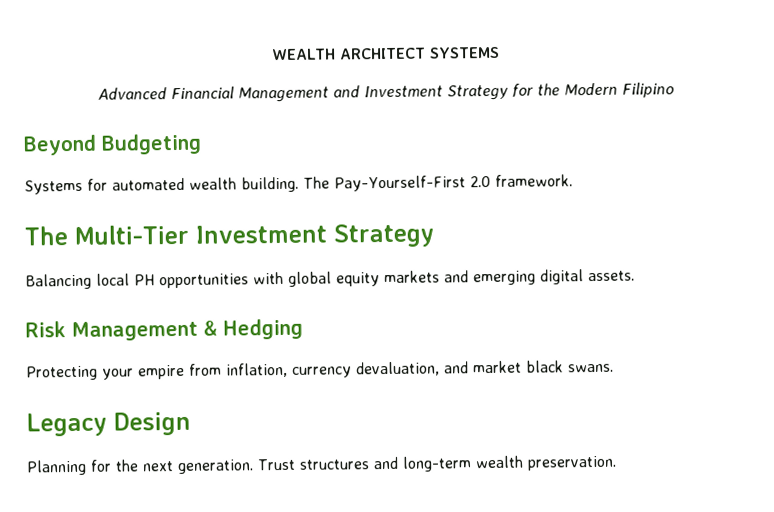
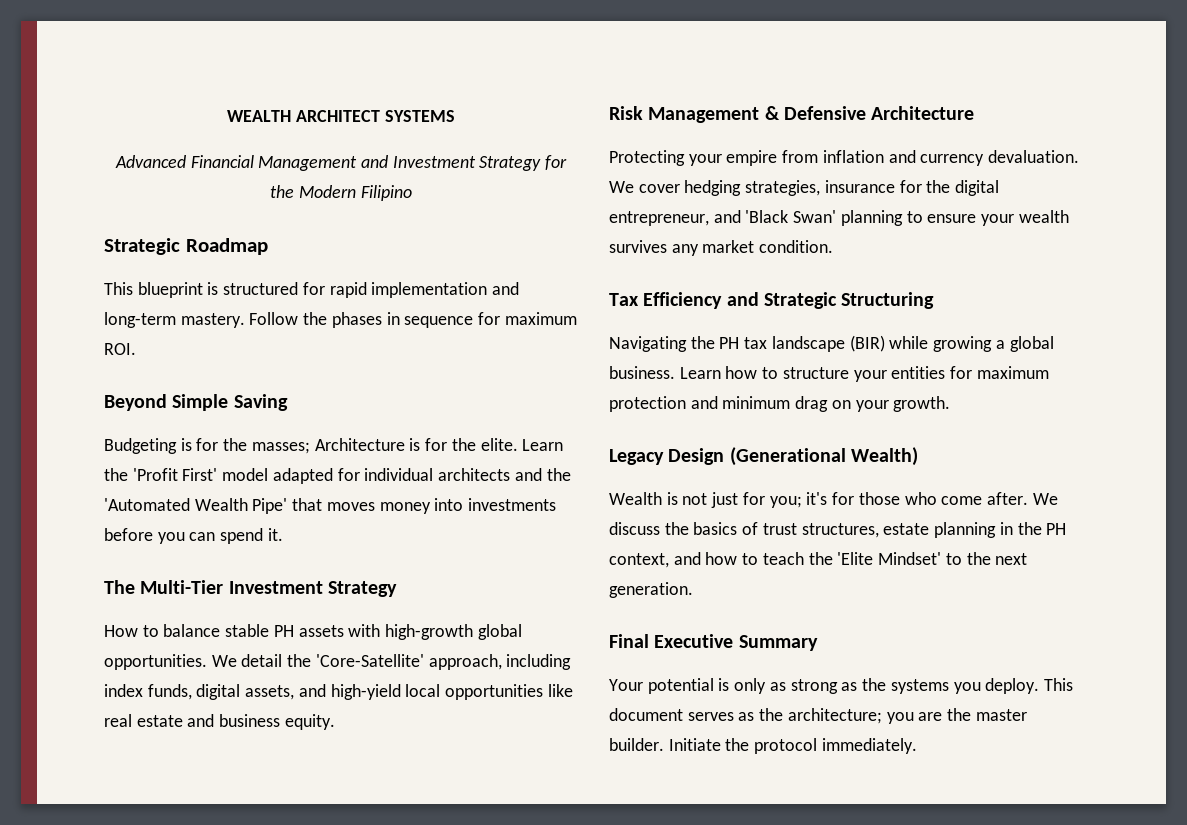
+ Strategic Roadmap
+ This blueprint is structured for rapid implementation and long-term mastery. Follow the phases in sequence for maximum ROI.
- Beyond Budgeting
- Systems for automated wealth building. The Pay-Yourself-First 2.0 framework.
+ Beyond Simple Saving
+ Budgeting is for the masses; Architecture is for the elite. Learn the 'Profit First' model adapted for individual architects and the 'Automated Wealth Pipe' that moves money into investments before you can spend it.
  The Multi-Tier Investment Strategy
- Balancing local PH opportunities with global equity markets and emerging digital assets.
+ How to balance stable PH assets with high-growth global opportunities. We detail the 'Core-Satellite' approach, including index funds, digital assets, and high-yield local opportunities like real estate and business equity.
- Risk Management & Hedging
+ Risk Management & Defensive Architecture
- Protecting your empire from inflation, currency devaluation, and market black swans.
- Legacy Design
- Planning for the next generation. Trust structures and long-term wealth preservation.
+ Protecting your empire from inflation and currency devaluation. We cover hedging strategies, insurance for the digital entrepreneur, and 'Black Swan' planning to ensure your wealth survives any market condition.
+ Tax Efficiency and Strategic Structuring
+ Navigating the PH tax landscape (BIR) while growing a global business. Learn how to structure your entities for maximum protection and minimum drag on your growth.
+ Legacy Design (Generational Wealth)
+ Wealth is not just for you; it's for those who come after. We discuss the basics of trust structures, estate planning in the PH context, and how to teach the 'Elite Mindset' to the next generation.
+ Final Executive Summary
+ Your potential is only as strong as the systems you deploy. This document serves as the architecture; you are the master builder. Initiate the protocol immediately.

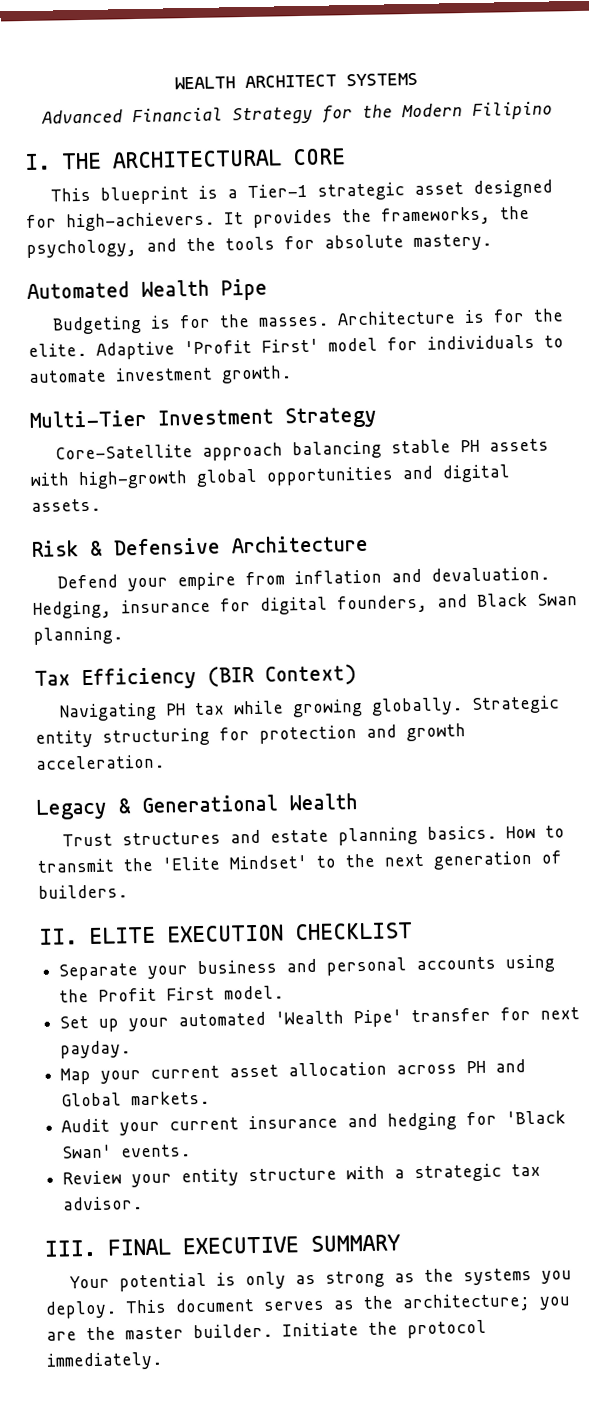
- Advanced Financial Management and Investment Strategy for the Modern Filipino
+ Advanced Financial Strategy for the Modern Filipino
- Strategic Roadmap
+ I. THE ARCHITECTURAL CORE
- This blueprint is structured for rapid implementation and long-term mastery. Follow the phases in sequence for maximum ROI.
- Beyond Simple Saving
+ This blueprint is a Tier-1 strategic asset designed for high-achievers. It provides the frameworks, the psychology, and the tools for absolute mastery.
+ Automated Wealth Pipe
- Budgeting is for the masses; Architecture is for the elite.
+ Budgeting is for the masses. Architecture is for the elite.
- Learn the 'Profit First' model adapted for individual architects and the 'Automated Wealth Pipe' that moves money into investments before you can spend it.
- The Multi-Tier Investment Strategy
+ Adaptive 'Profit First' model for individuals to automate investment growth.
+ Multi-Tier Investment Strategy
- How to balance stable PH assets with high-growth global opportunities. We detail the 'Core-Satellite' approach, including index funds, digital assets, and high-yield local opportunities like real estate and business equity.
+ Core-Satellite approach balancing stable PH assets with high-growth global opportunities and digital assets.
- Risk Management & Defensive Architecture
+ Risk & Defensive Architecture
- Protecting your empire from inflation and currency devaluation. We cover hedging strategies, insurance for the digital entrepreneur, and 'Black Swan' planning to ensure your wealth survives any market condition.
+ Defend your empire from inflation and devaluation. Hedging, insurance for digital founders, and Black Swan planning.
- Tax Efficiency and Strategic Structuring
+ Tax Efficiency (BIR Context)
- Navigating the PH tax landscape (BIR) while growing a global business. Learn how to structure your entities for maximum protection and minimum drag on your growth.
- Legacy Design (Generational Wealth)
- Wealth is not just for you; it's for those who come after. We discuss the basics of trust structures, estate planning in the PH context, and how to teach the 'Elite Mindset' to the next generation.
- Final Executive Summary
+ Navigating PH tax while growing globally. Strategic entity structuring for protection and growth acceleration.
+ Legacy & Generational Wealth
+ Trust structures and estate planning basics. How to transmit the 'Elite Mindset' to the next generation of builders.
+ II. ELITE EXECUTION CHECKLIST
+ Separate your business and personal accounts using the Profit First model.
+ Set up your automated 'Wealth Pipe' transfer for next payday.
+ Map your current asset allocation across PH and Global markets.
+ Audit your current insurance and hedging for 'Black Swan' events.
+ Review your entity structure with a strategic tax advisor.
+ III. FINAL EXECUTIVE SUMMARY

